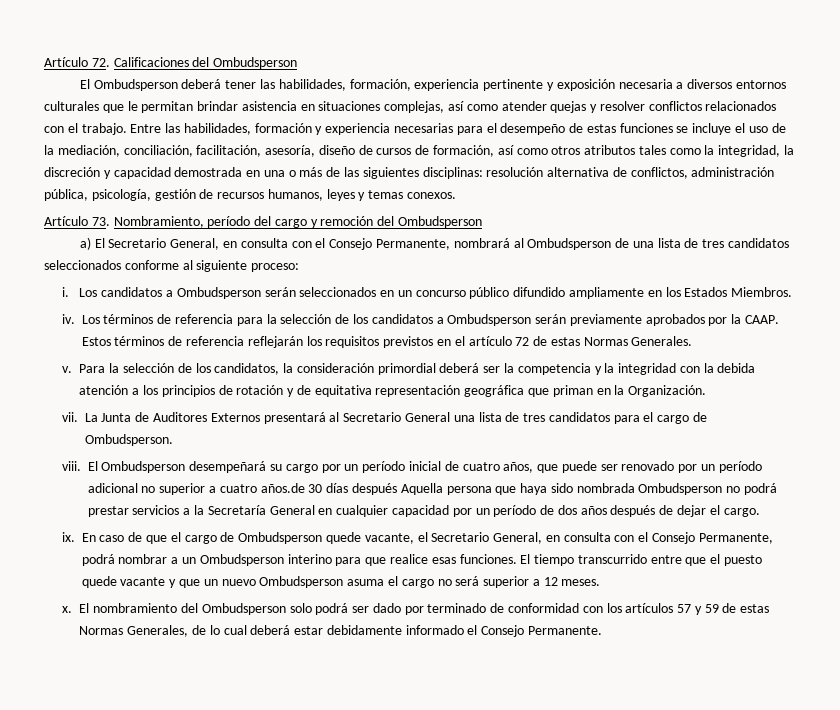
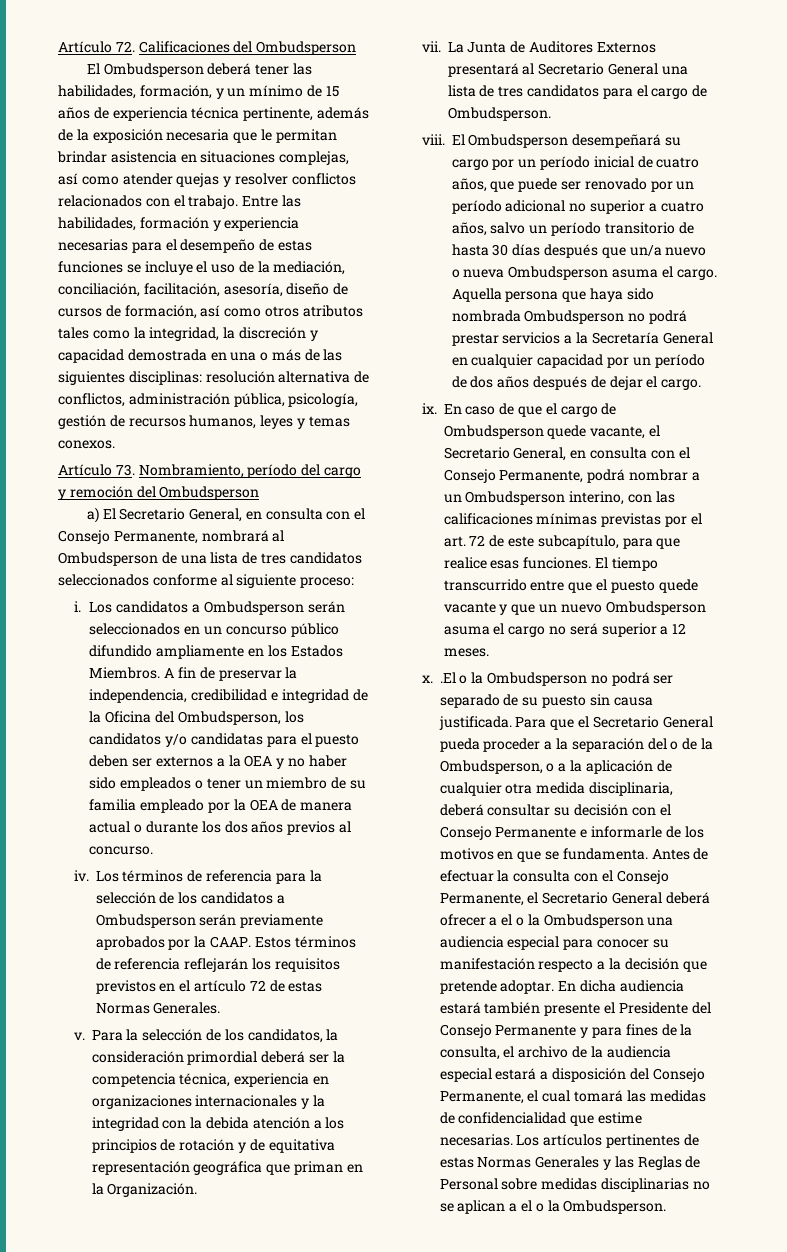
- El Ombudsperson deberá tener las habilidades, formación, experiencia pertinente y exposición necesaria a diversos entornos culturales que le permitan brindar asistencia en situaciones complejas, así como atender quejas y resolver conflictos relacionados con el trabajo.
+ El Ombudsperson deberá tener las habilidades, formación, y un mínimo de 15 años de experiencia técnica pertinente, además de la exposición necesaria que le permitan brindar asistencia en situaciones complejas, así como atender quejas y resolver conflictos relacionados con el trabajo.
+ A fin de preservar la independencia, credibilidad e integridad de la Oficina del Ombudsperson, los candidatos y/o candidatas para el puesto deben ser externos a la OEA y no haber sido empleados o tener un miembro de su familia empleado por la OEA de manera actual o durante los dos años previos al concurso.
- Para la selección de los candidatos, la consideración primordial deberá ser la competencia y la integridad con la debida atención a los principios de rotación y de equitativa representación geográfica que priman en la Organización.
+ Para la selección de los candidatos, la consideración primordial deberá ser la competencia técnica, experiencia en organizaciones internacionales y la integridad con la debida atención a los principios de rotación y de equitativa representación geográfica que priman en la Organización.
- El Ombudsperson desempeñará su cargo por un período inicial de cuatro años, que puede ser renovado por un período adicional no superior a cuatro años.de 30 días después Aquella persona que haya sido nombrada Ombudsperson no podrá prestar servicios a la Secretaría General en cualquier capacidad por un período de dos años después de dejar el cargo.
+ El Ombudsperson desempeñará su cargo por un período inicial de cuatro años, que puede ser renovado por un período adicional no superior a cuatro años, salvo un período transitorio de hasta 30 días después que un/a nuevo o nueva Ombudsperson asuma el cargo. Aquella persona que haya sido nombrada Ombudsperson no podrá prestar servicios a la Secretaría General en cualquier capacidad por un período de dos años después de dejar el cargo.
- En caso de que el cargo de Ombudsperson quede vacante, el Secretario General, en consulta con el Consejo Permanente, podrá nombrar a un Ombudsperson interino para que realice esas funciones.
+ En caso de que el cargo de Ombudsperson quede vacante, el Secretario General, en consulta con el Consejo Permanente, podrá nombrar a un Ombudsperson interino, con las calificaciones mínimas previstas por el art. 72 de este subcapítulo, para que realice esas funciones.
- x. El nombramiento del Ombudsperson solo podrá ser dado por terminado de conformidad con los artículos 57 y 59 de estas Normas Generales, de lo cual deberá estar debidamente informado el Consejo Permanente.
+ x. .El o la Ombudsperson no podrá ser separado de su puesto sin causa justificada. Para que el Secretario General pueda proceder a la separación del o de la Ombudsperson, o a la aplicación de cualquier otra medida disciplinaria, deberá consultar su decisión con el Consejo Permanente e informarle de los motivos en que se fundamenta. Antes de efectuar la consulta con el Consejo Permanente, el Secretario General deberá ofrecer a el o la Ombudsperson una audiencia especial para conocer su manifestación respecto a la decisión que pretende adoptar. En dicha audiencia estará también presente el Presidente del Consejo Permanente y para fines de la consulta, el archivo de la audiencia especial estará a disposición del Consejo Permanente, el cual tomará las medidas de confidencialidad que estime necesarias. Los artículos pertinentes de estas Normas Generales y las Reglas de Personal sobre medidas disciplinarias no se aplican a el o la Ombudsperson.

